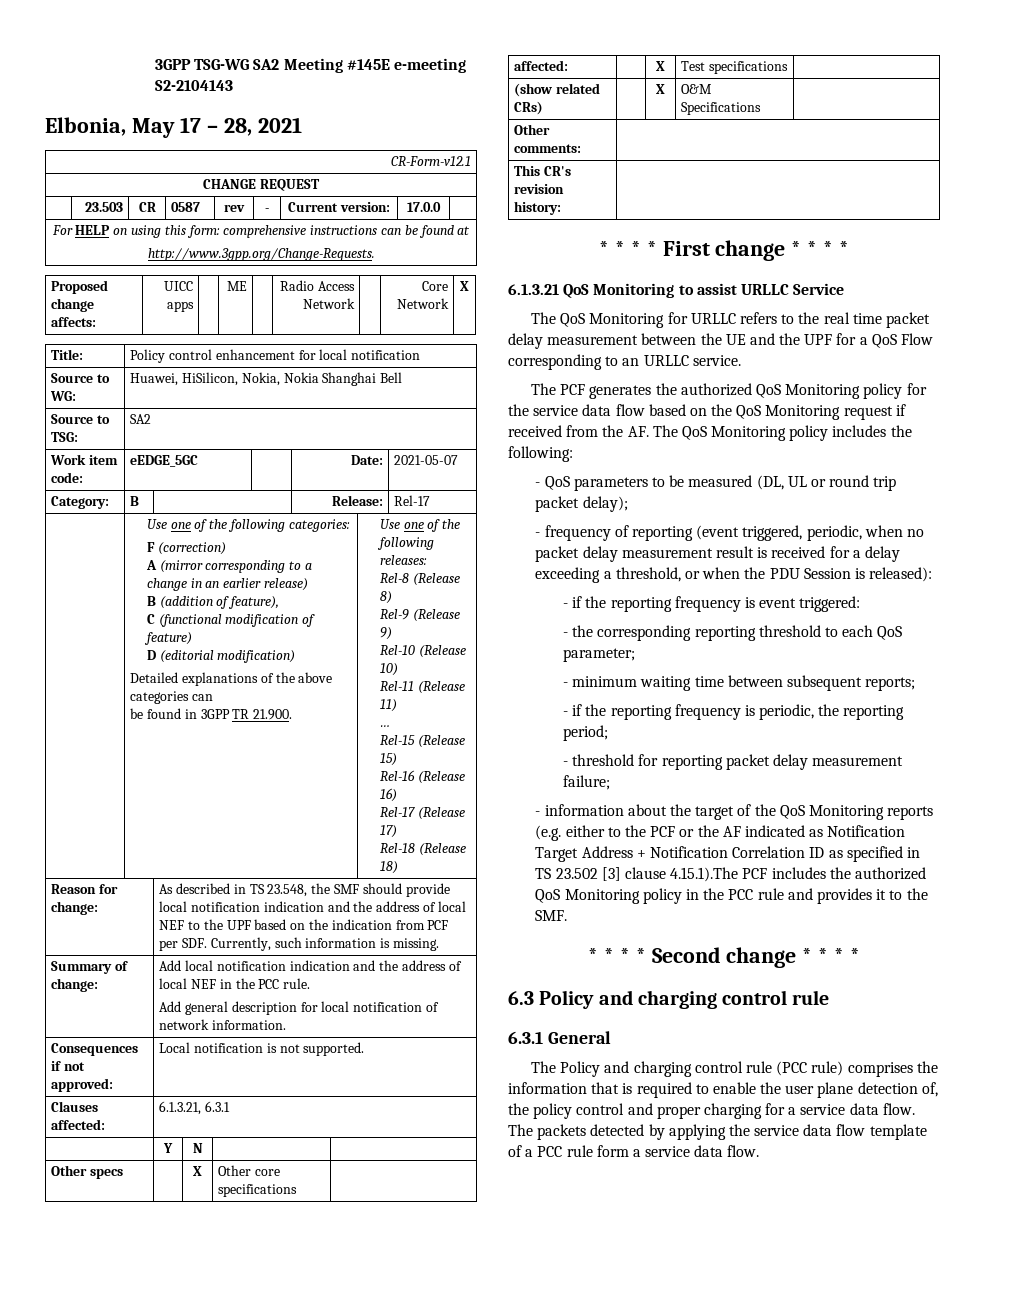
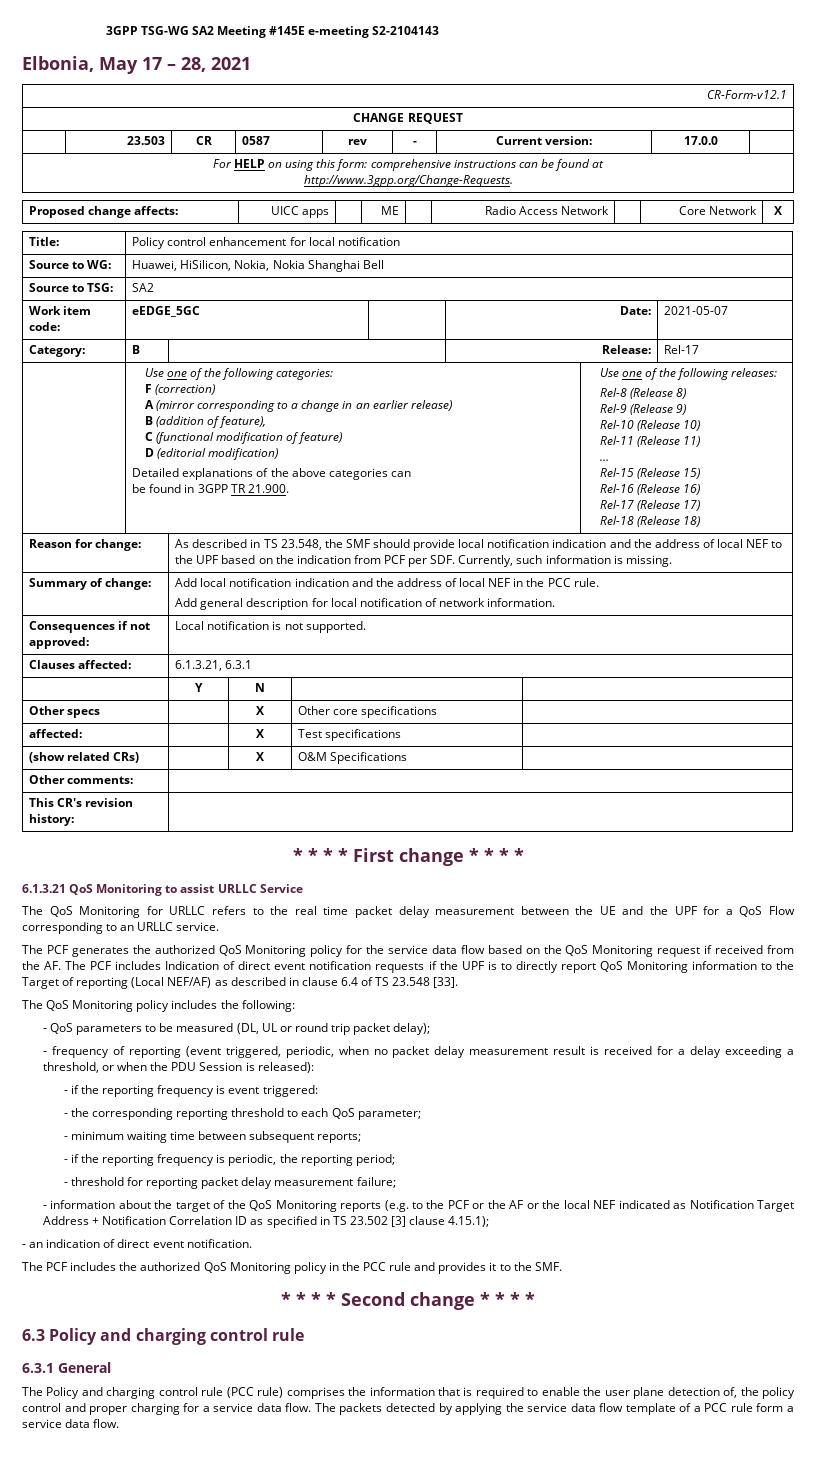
- The PCF generates the authorized QoS Monitoring policy for the service data flow based on the QoS Monitoring request if received from the AF. The QoS Monitoring policy includes the following:
+ The PCF generates the authorized QoS Monitoring policy for the service data flow based on the QoS Monitoring request if received from the AF. The PCF includes Indication of direct event notification requests if the UPF is to directly report QoS Monitoring information to the Target of reporting (Local NEF/AF) as described in clause 6.4 of TS 23.548 [33].
+ The QoS Monitoring policy includes the following:
- - information about the target of the QoS Monitoring reports (e.g. either to the PCF or the AF indicated as Notification Target Address + Notification Correlation ID as specified in TS 23.502 [3] clause 4.15.1).The PCF includes the authorized QoS Monitoring policy in the PCC rule and provides it to the SMF.
+ - information about the target of the QoS Monitoring reports (e.g. to the PCF or the AF or the local NEF indicated as Notification Target Address + Notification Correlation ID as specified in TS 23.502 [3] clause 4.15.1);
+ - an indication of direct event notification.
+ The PCF includes the authorized QoS Monitoring policy in the PCC rule and provides it to the SMF.

